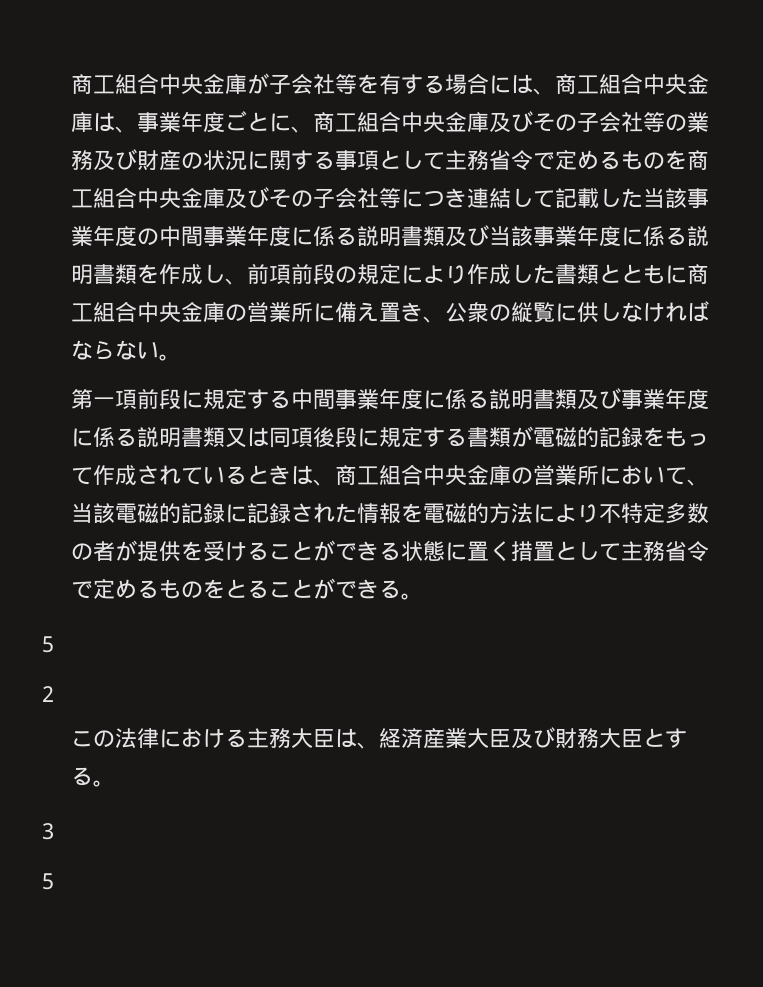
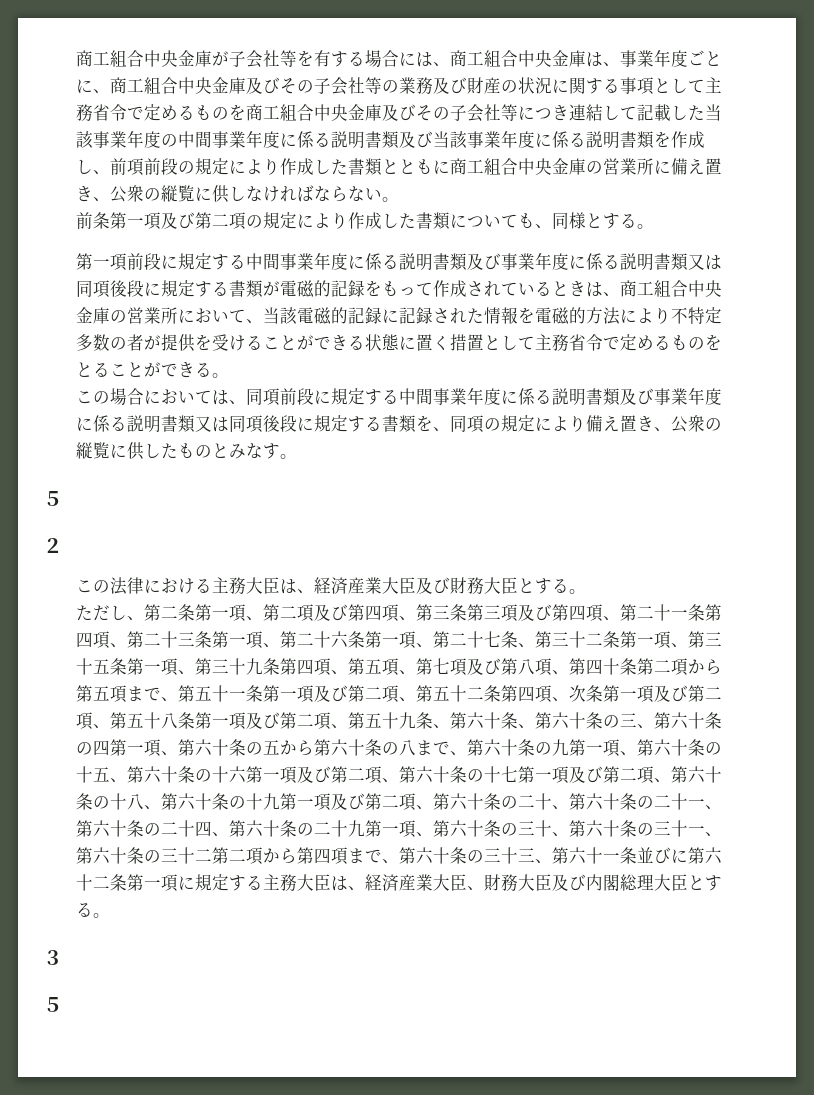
+ 前条第一項及び第二項の規定により作成した書類についても、同様とする。
+ この場合においては、同項前段に規定する中間事業年度に係る説明書類及び事業年度に係る説明書類又は同項後段に規定する書類を、同項の規定により備え置き、公衆の縦覧に供したものとみなす。
+ ただし、第二条第一項、第二項及び第四項、第三条第三項及び第四項、第二十一条第四項、第二十三条第一項、第二十六条第一項、第二十七条、第三十二条第一項、第三十五条第一項、第三十九条第四項、第五項、第七項及び第八項、第四十条第二項から第五項まで、第五十一条第一項及び第二項、第五十二条第四項、次条第一項及び第二項、第五十八条第一項及び第二項、第五十九条、第六十条、第六十条の三、第六十条の四第一項、第六十条の五から第六十条の八まで、第六十条の九第一項、第六十条の十五、第六十条の十六第一項及び第二項、第六十条の十七第一項及び第二項、第六十条の十八、第六十条の十九第一項及び第二項、第六十条の二十、第六十条の二十一、第六十条の二十四、第六十条の二十九第一項、第六十条の三十、第六十条の三十一、第六十条の三十二第二項から第四項まで、第六十条の三十三、第六十一条並びに第六十二条第一項に規定する主務大臣は、経済産業大臣、財務大臣及び内閣総理大臣とする。

